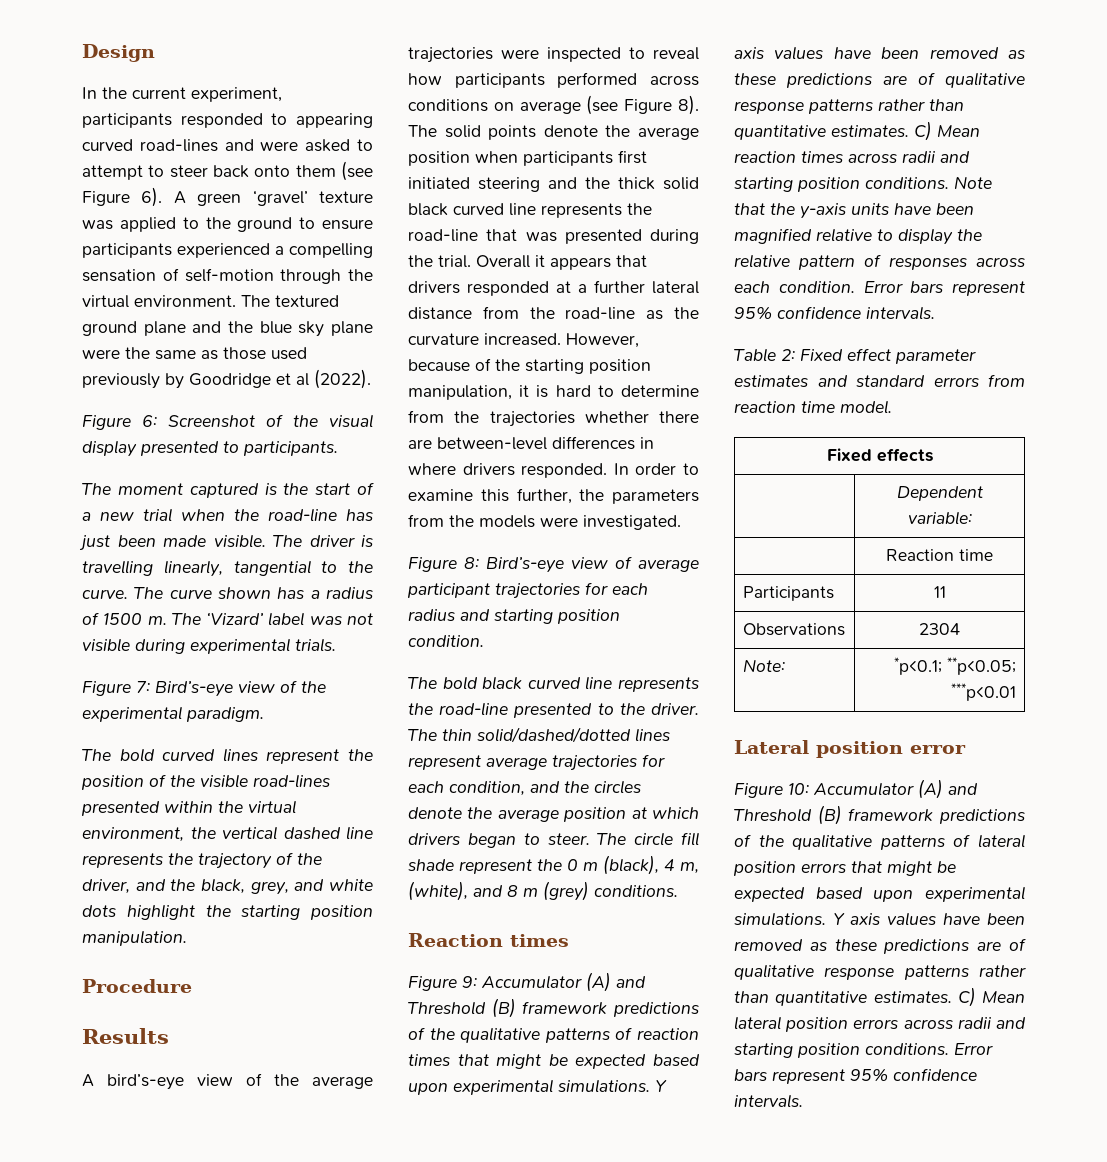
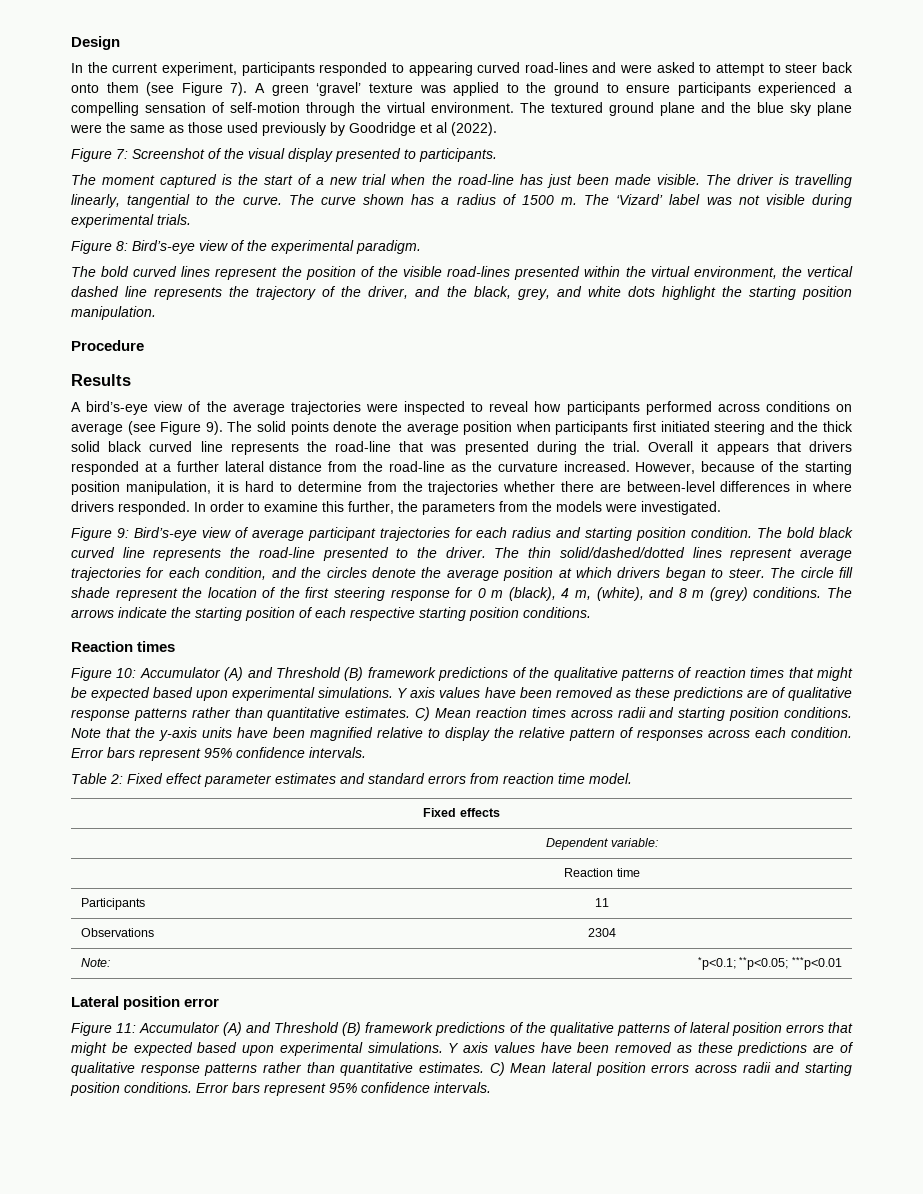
- In the current experiment, participants responded to appearing curved road-lines and were asked to attempt to steer back onto them (see Figure 6).
+ In the current experiment, participants responded to appearing curved road-lines and were asked to attempt to steer back onto them (see Figure 7).
- Figure 6: Screenshot of the visual display presented to participants.
+ Figure 7: Screenshot of the visual display presented to participants.
- Figure 7: Bird’s-eye view of the experimental paradigm.
+ Figure 8: Bird’s-eye view of the experimental paradigm.
- A bird’s-eye view of the average trajectories were inspected to reveal how participants performed across conditions on average (see Figure 8).
+ A bird’s-eye view of the average trajectories were inspected to reveal how participants performed across conditions on average (see Figure 9).
- Figure 8: Bird’s-eye view of average participant trajectories for each radius and starting position condition.
- The bold black curved line represents the road-line presented to the driver.
+ Figure 9: Bird’s-eye view of average participant trajectories for each radius and starting position condition. The bold black curved line represents the road-line presented to the driver.
- The circle fill shade represent the 0 m (black), 4 m, (white), and 8 m (grey) conditions.
+ The circle fill shade represent the location of the first steering response for 0 m (black), 4 m, (white), and 8 m (grey) conditions. The arrows indicate the starting position of each respective starting position conditions.
- Figure 9: Accumulator (A) and Threshold (B) framework predictions of the qualitative patterns of reaction times that might be expected based upon experimental simulations.
+ Figure 10: Accumulator (A) and Threshold (B) framework predictions of the qualitative patterns of reaction times that might be expected based upon experimental simulations.
- Figure 10: Accumulator (A) and Threshold (B) framework predictions of the qualitative patterns of lateral position errors that might be expected based upon experimental simulations.
+ Figure 11: Accumulator (A) and Threshold (B) framework predictions of the qualitative patterns of lateral position errors that might be expected based upon experimental simulations.

